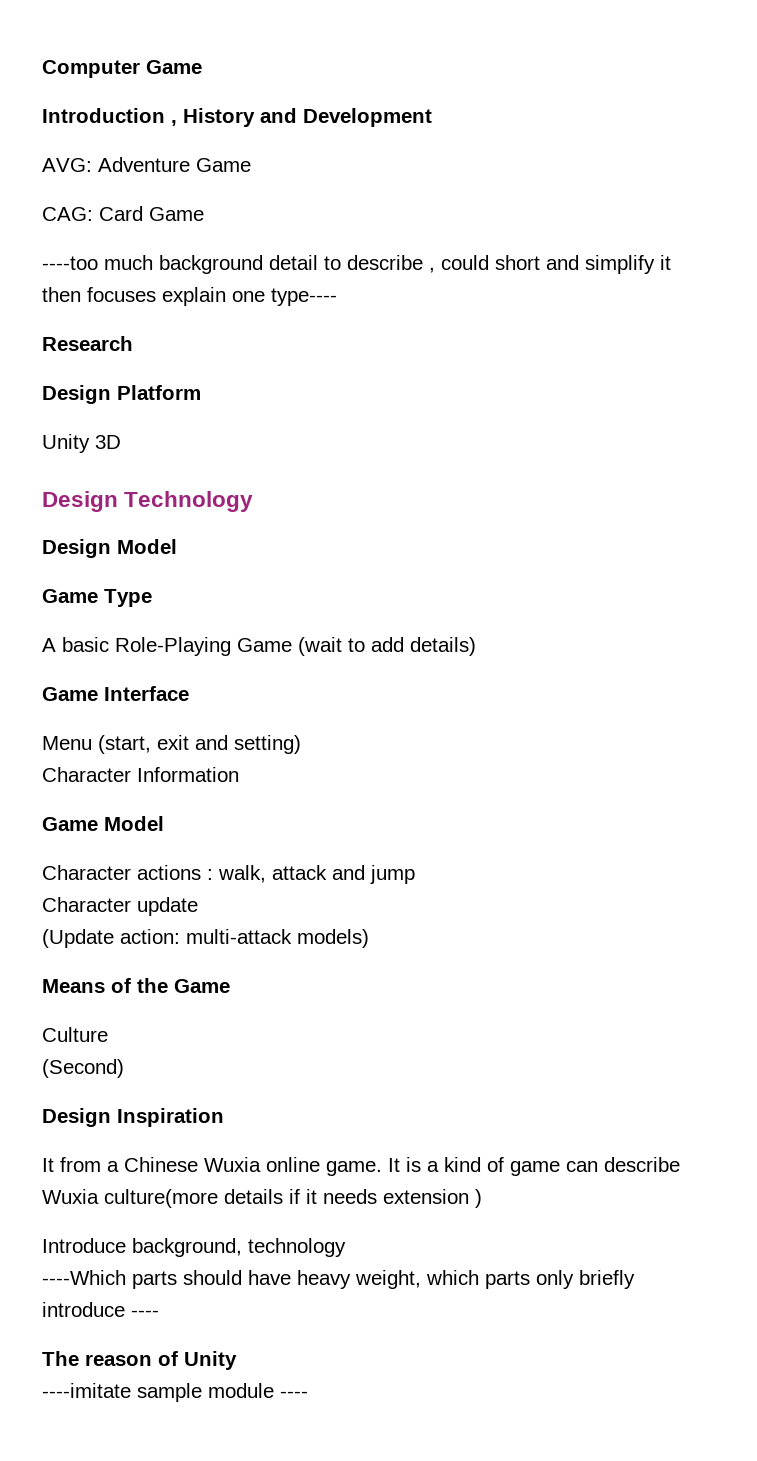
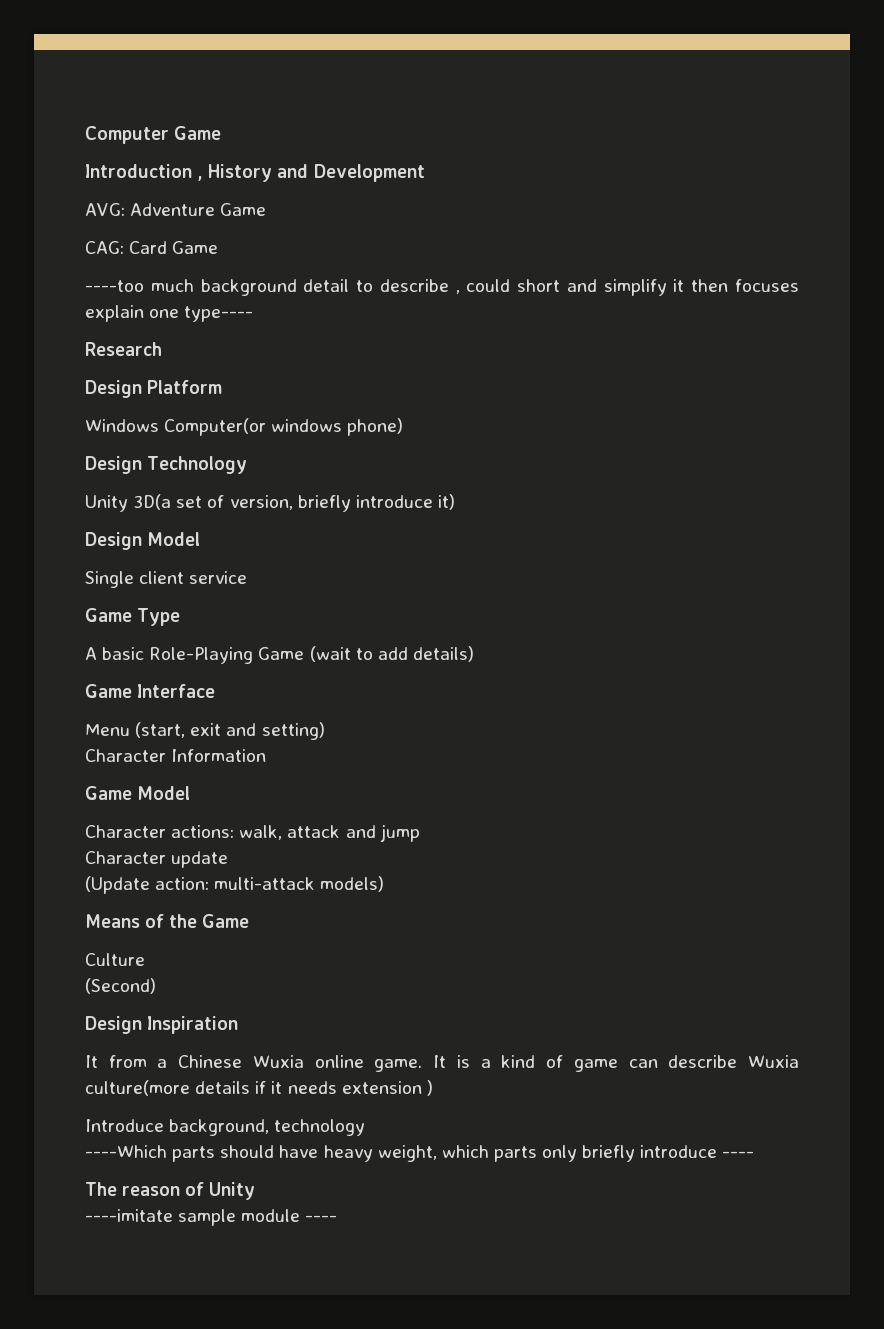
- Unity 3D
+ Windows Computer(or windows phone)
  Design Technology
+ Unity 3D(a set of version, briefly introduce it)
+ Single client service
- Character actions : walk, attack and jump
+ Character actions: walk, attack and jump

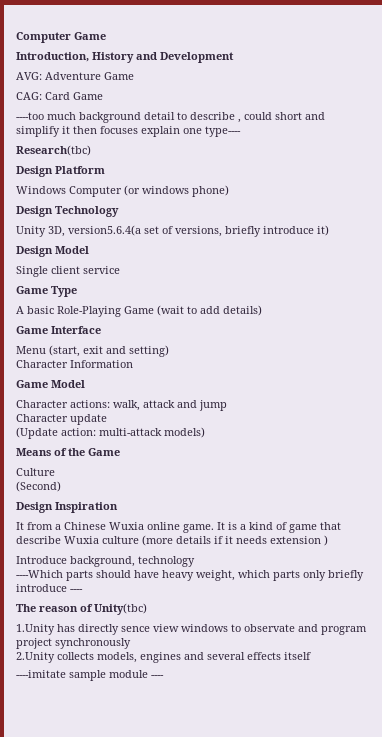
- Introduction , History and Development
+ Introduction, History and Development
- Research
+ Research(tbc)
- Windows Computer(or windows phone)
+ Windows Computer (or windows phone)
- Unity 3D(a set of version, briefly introduce it)
+ Unity 3D, version5.6.4(a set of versions, briefly introduce it)
- It is a kind of game can describe Wuxia culture(more details if it needs extension )
+ It is a kind of game that describe Wuxia culture (more details if it needs extension )
- The reason of Unity
+ The reason of Unity(tbc)
+ 1.Unity has directly sence view windows to observate and program project synchronously
+ 2.Unity collects models, engines and several effects itself

